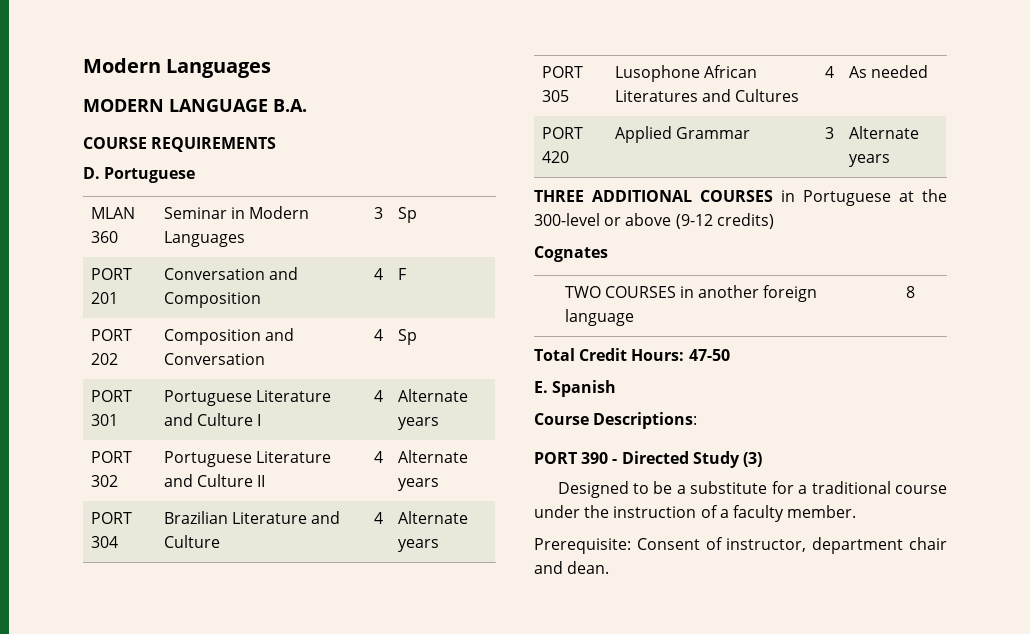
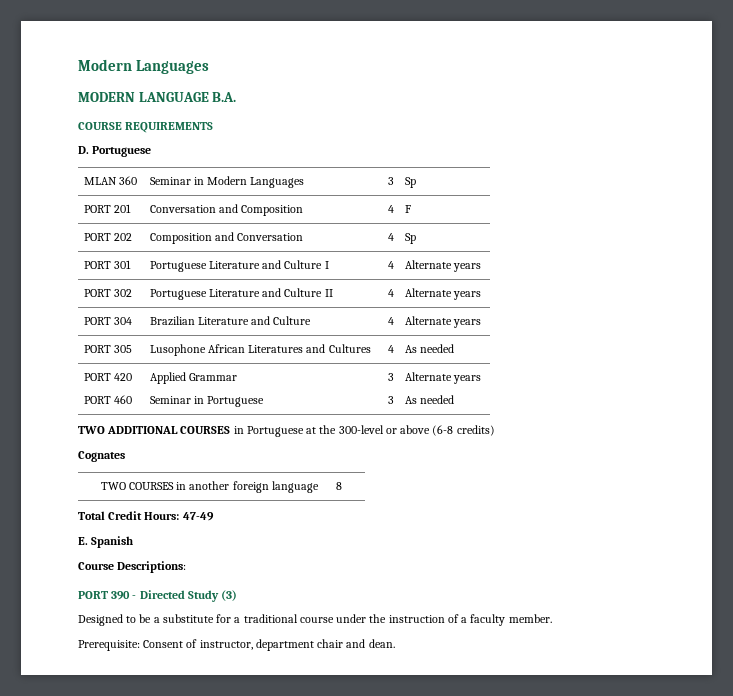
- PORT 420 | Applied Grammar | 3 | Alternate years
- THREE ADDITIONAL COURSES in Portuguese at the 300-level or above (9-12 credits)
+ PORT 420
+ PORT 460 | Applied Grammar
+ Seminar in Portuguese | 3
+ 3 | Alternate years
+ As needed
+ TWO ADDITIONAL COURSES in Portuguese at the 300-level or above (6-8 credits)
- Total Credit Hours: 47-50
+ Total Credit Hours: 47-49

